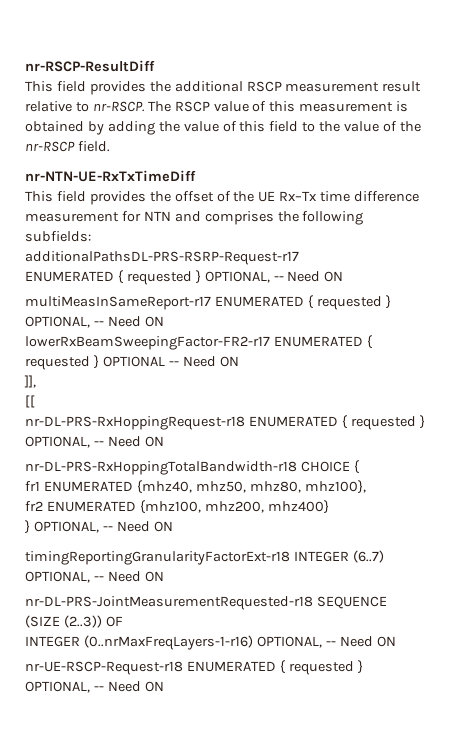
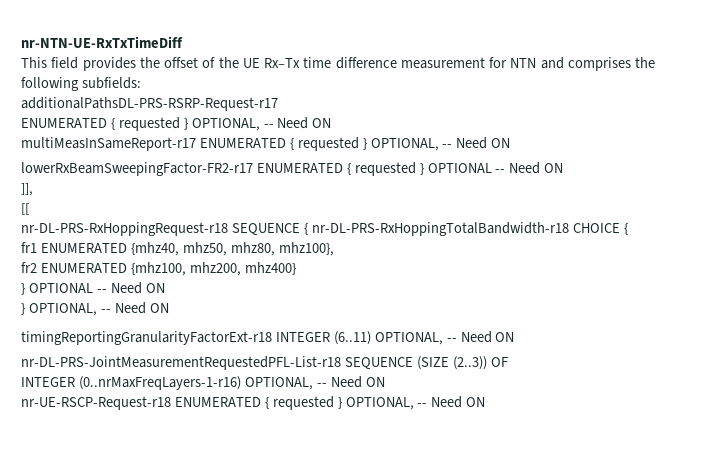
- nr-RSCP-ResultDiff
- This field provides the additional RSCP measurement result relative to nr-RSCP. The RSCP value of this measurement is obtained by adding the value of this field to the value of the nr-RSCP field.
- nr-DL-PRS-RxHoppingRequest-r18 ENUMERATED { requested } OPTIONAL, -- Need ON
- nr-DL-PRS-RxHoppingTotalBandwidth-r18 CHOICE {
+ nr-DL-PRS-RxHoppingRequest-r18 SEQUENCE { nr-DL-PRS-RxHoppingTotalBandwidth-r18 CHOICE {
  fr2 ENUMERATED {mhz100, mhz200, mhz400}
+ } OPTIONAL -- Need ON
- timingReportingGranularityFactorExt-r18 INTEGER (6..7) OPTIONAL, -- Need ON
- nr-DL-PRS-JointMeasurementRequested-r18 SEQUENCE (SIZE (2..3)) OF
+ timingReportingGranularityFactorExt-r18 INTEGER (6..11) OPTIONAL, -- Need ON
+ nr-DL-PRS-JointMeasurementRequestedPFL-List-r18 SEQUENCE (SIZE (2..3)) OF

